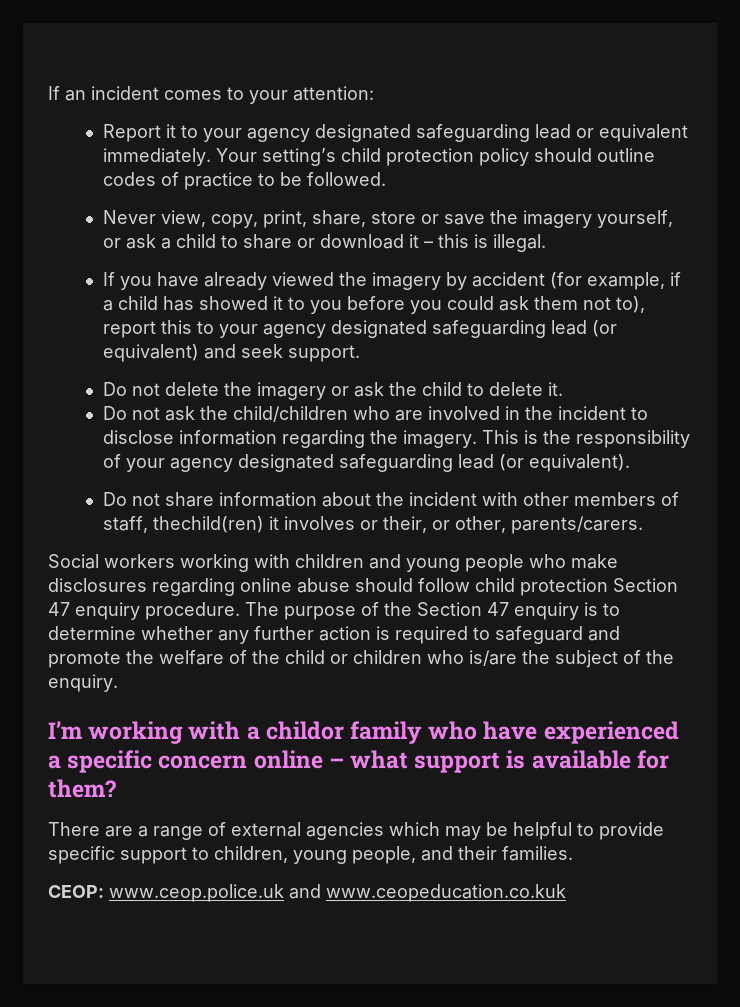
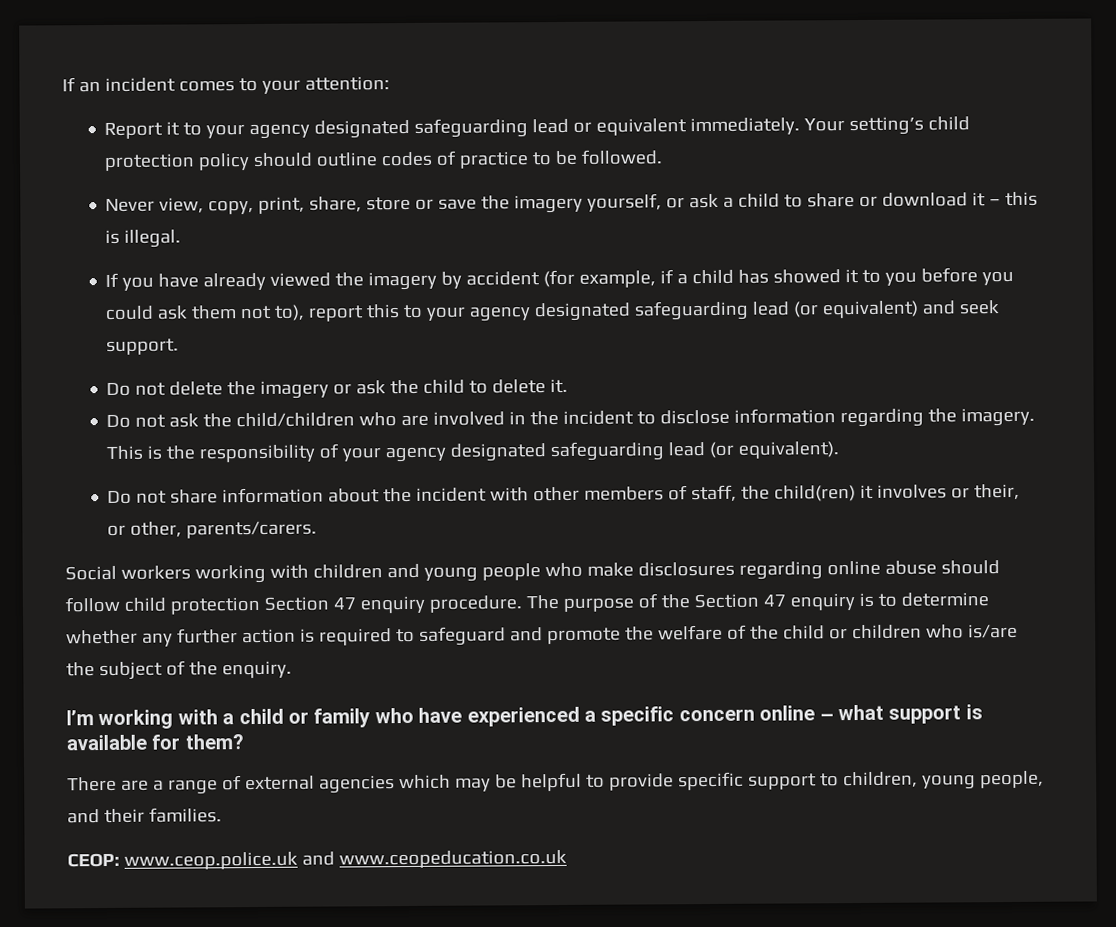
- Do not share information about the incident with other members of staff, thechild(ren) it involves or their, or other, parents/carers.
+ Do not share information about the incident with other members of staff, the child(ren) it involves or their, or other, parents/carers.
- I’m working with a childor family who have experienced a specific concern online – what support is available for them?
+ I’m working with a child or family who have experienced a specific concern online – what support is available for them?
- CEOP: www.ceop.police.uk and www.ceopeducation.co.kuk
+ CEOP: www.ceop.police.uk and www.ceopeducation.co.uk

